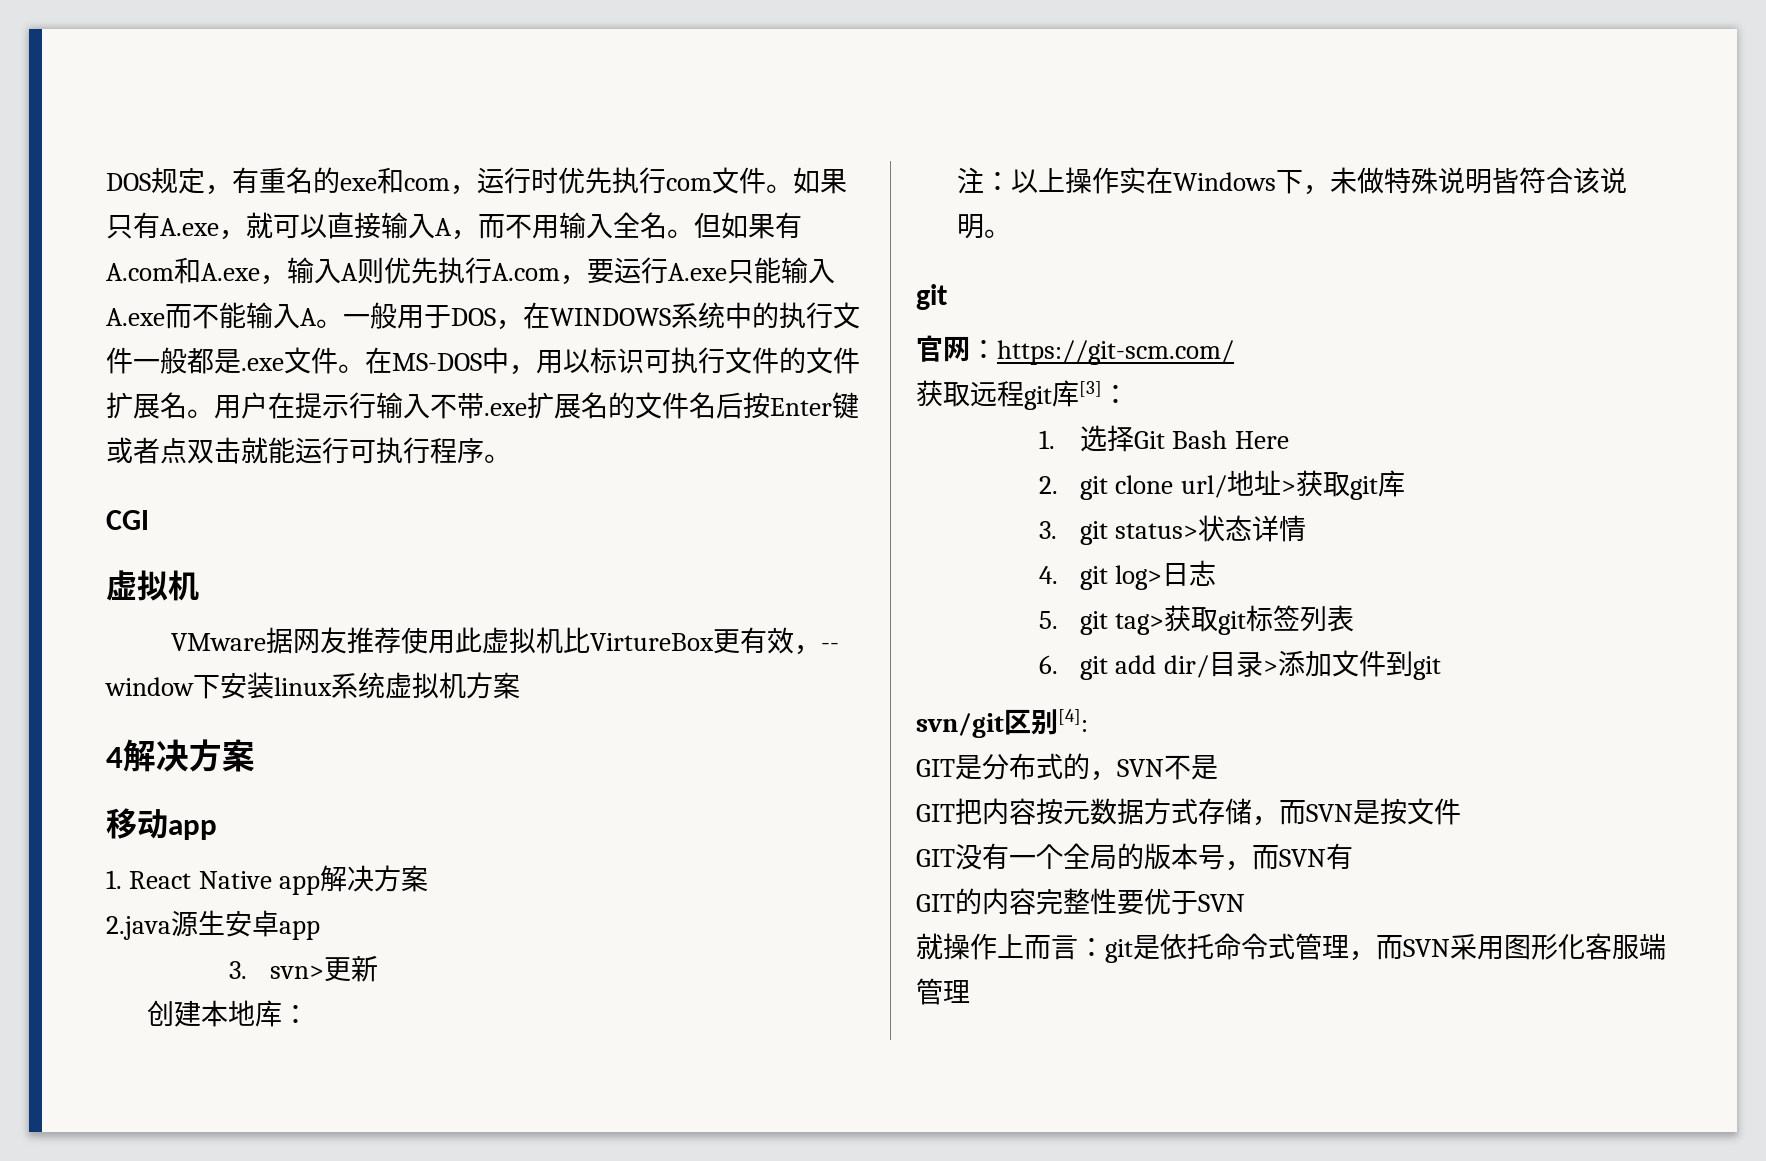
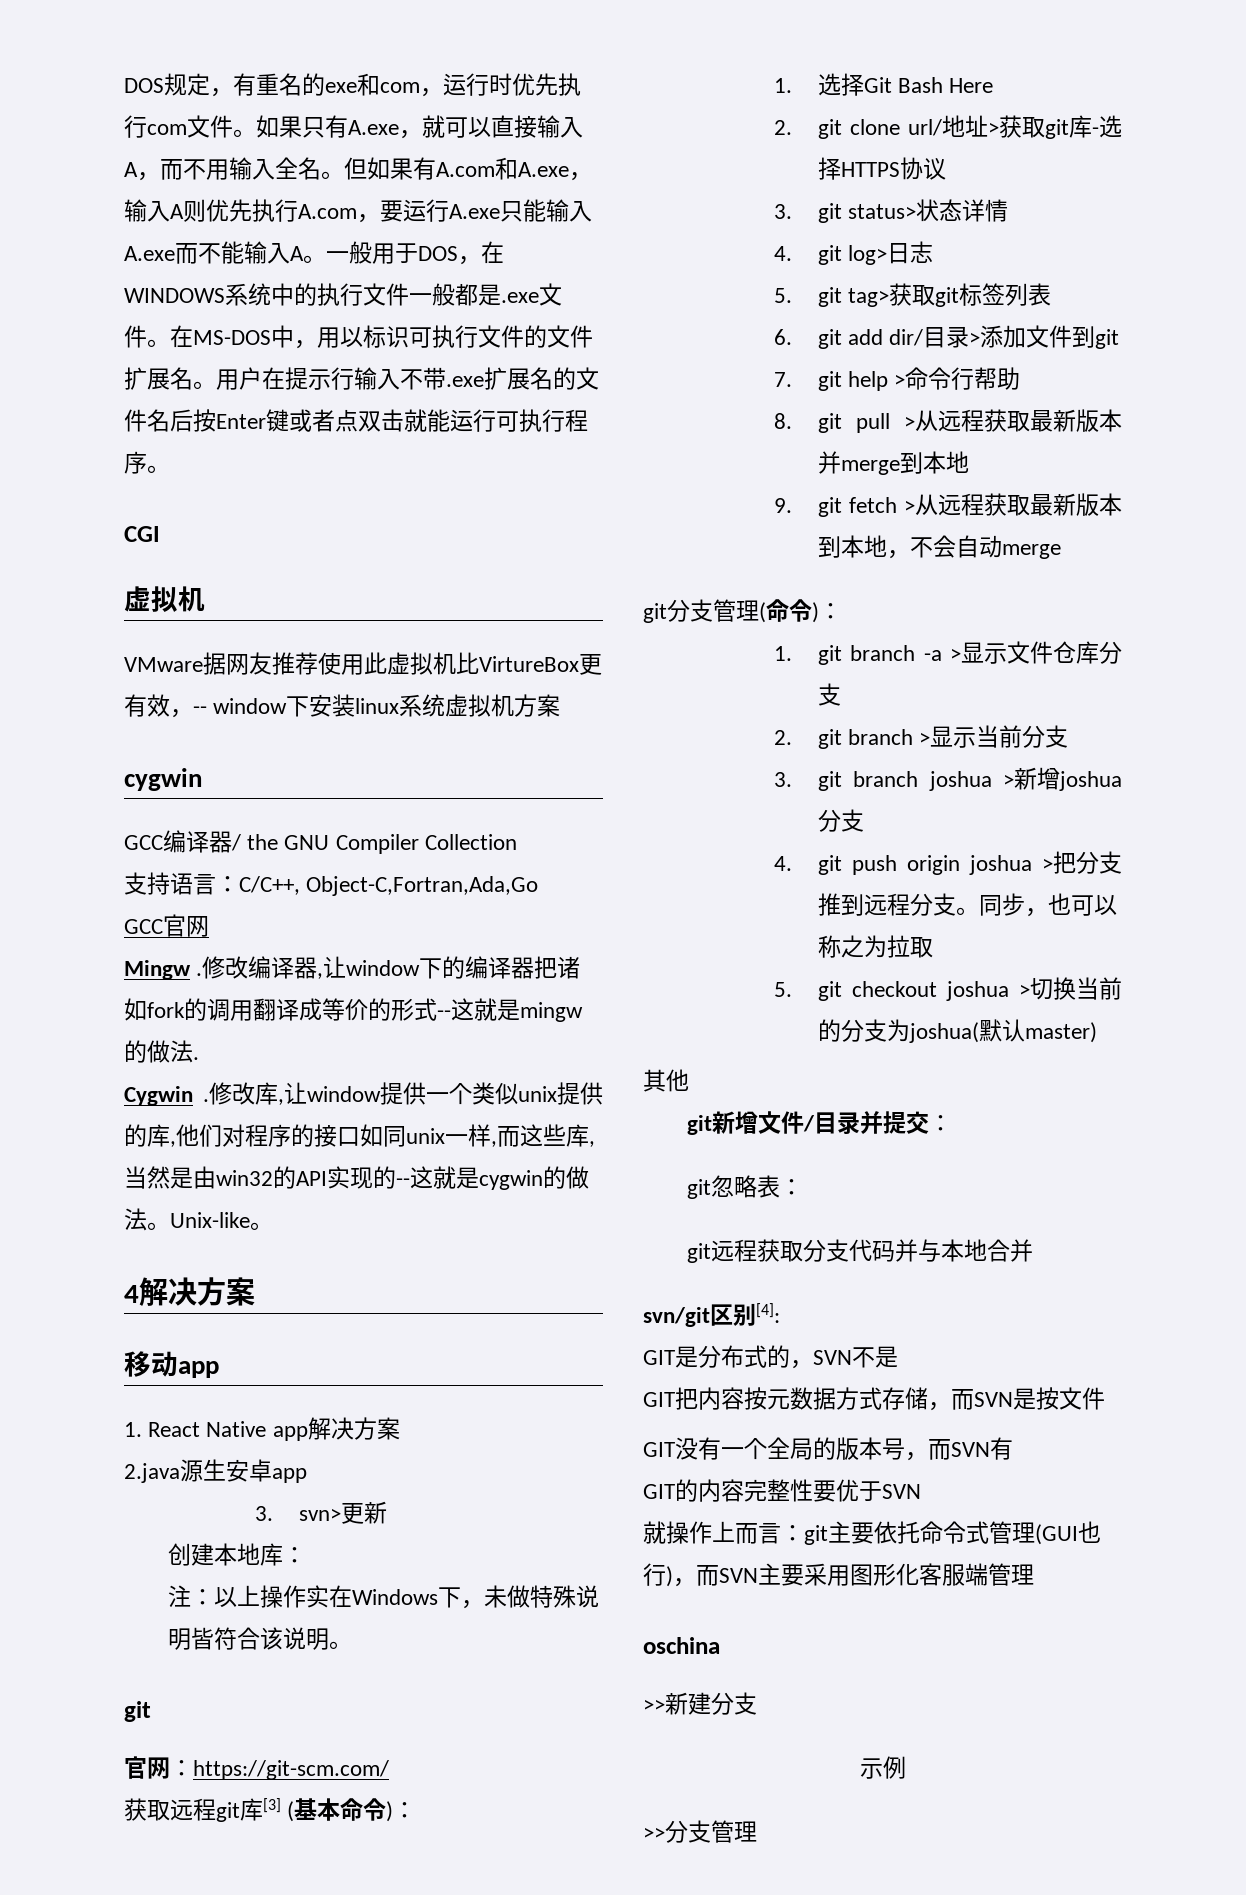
  VMware据网友推荐使用此虚拟机比VirtureBox更有效，-- window下安装linux系统虚拟机方案
+ cygwin
+ GCC编译器/ the GNU Compiler Collection
+ 支持语言：C/C++, Object-C,Fortran,Ada,Go
+ GCC官网
+ Mingw .修改编译器,让window下的编译器把诸如fork的调用翻译成等价的形式--这就是mingw的做法.
+ Cygwin .修改库,让window提供一个类似unix提供的库,他们对程序的接口如同unix一样,而这些库,当然是由win32的API实现的--这就是cygwin的做法。Unix-like。
- 获取远程git库[3]：
+ 获取远程git库[3] (基本命令)：
- 2. git clone url/地址>获取git库
+ 2. git clone url/地址>获取git库-选择HTTPS协议
+ 7. git help >命令行帮助
+ 8. git pull >从远程获取最新版本并merge到本地
+ 9. git fetch >从远程获取最新版本到本地，不会自动merge
+ git分支管理(命令)：
+ 1. git branch -a >显示文件仓库分支
+ 2. git branch >显示当前分支
+ 3. git branch joshua >新增joshua分支
+ 4. git push origin joshua >把分支推到远程分支。同步，也可以称之为拉取
+ 5. git checkout joshua >切换当前的分支为joshua(默认master)
+ 其他
+ git新增文件/目录并提交：
+ git忽略表：
+ git远程获取分支代码并与本地合并
- 就操作上而言：git是依托命令式管理，而SVN采用图形化客服端管理
+ 就操作上而言：git主要依托命令式管理(GUI也行)，而SVN主要采用图形化客服端管理
+ oschina
+ >>新建分支
+ 示例
+ >>分支管理

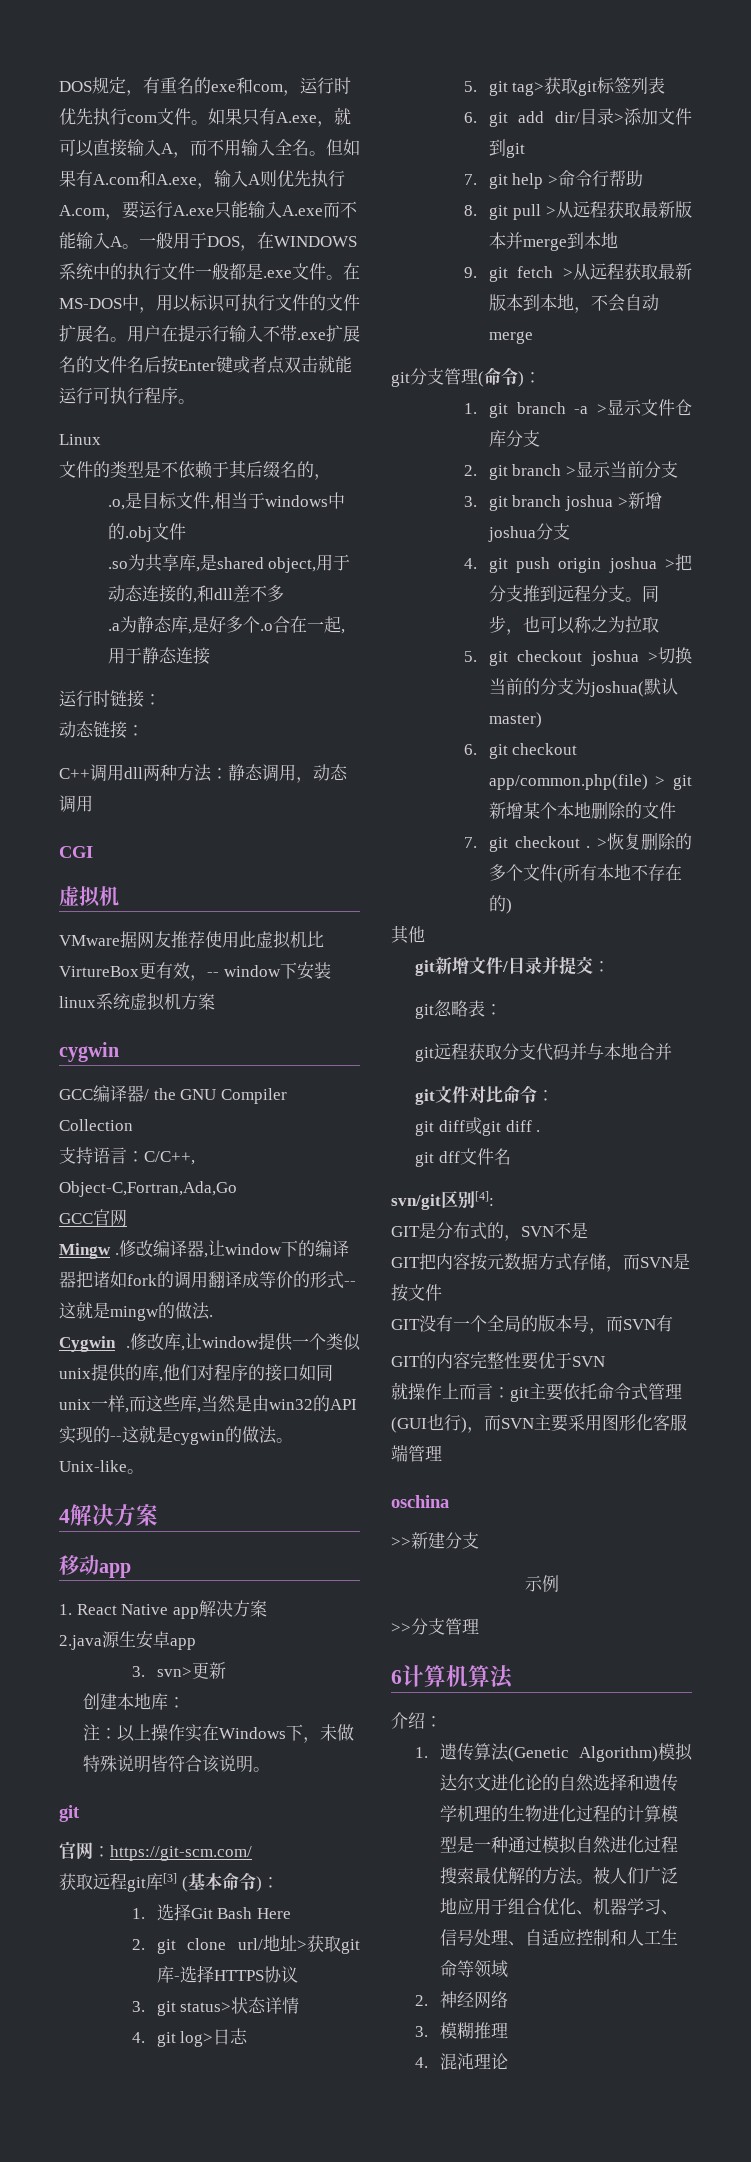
+ Linux
+ 文件的类型是不依赖于其后缀名的，
+ .o,是目标文件,相当于windows中的.obj文件
+ .so为共享库,是shared object,用于动态连接的,和dll差不多
+ .a为静态库,是好多个.o合在一起,用于静态连接
+ 运行时链接：
+ 动态链接：
+ C++调用dll两种方法：静态调用，动态调用
+ 6. git checkout app/common.php(file) > git新增某个本地删除的文件
+ 7. git checkout . >恢复删除的多个文件(所有本地不存在的)
+ git文件对比命令：
+ git diff或git diff .
+ git dff文件名
+ 6计算机算法
+ 介绍：
+ 1.遗传算法(Genetic Algorithm)模拟达尔文进化论的自然选择和遗传学机理的生物进化过程的计算模型是一种通过模拟自然进化过程搜索最优解的方法。被人们广泛地应用于组合优化、机器学习、信号处理、自适应控制和人工生命等领域
+ 2.神经网络
+ 3.模糊推理
+ 4.混沌理论

